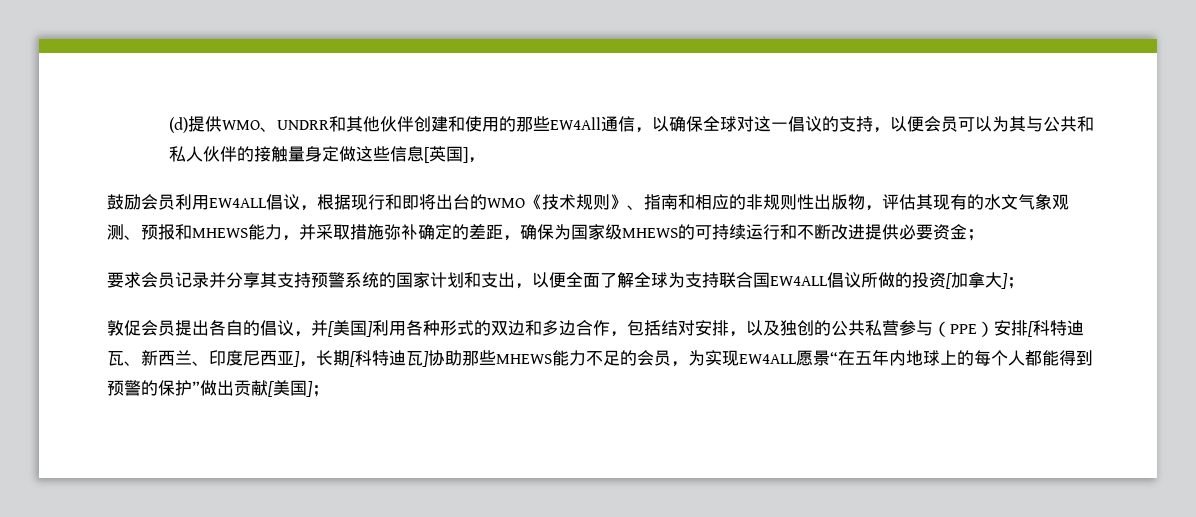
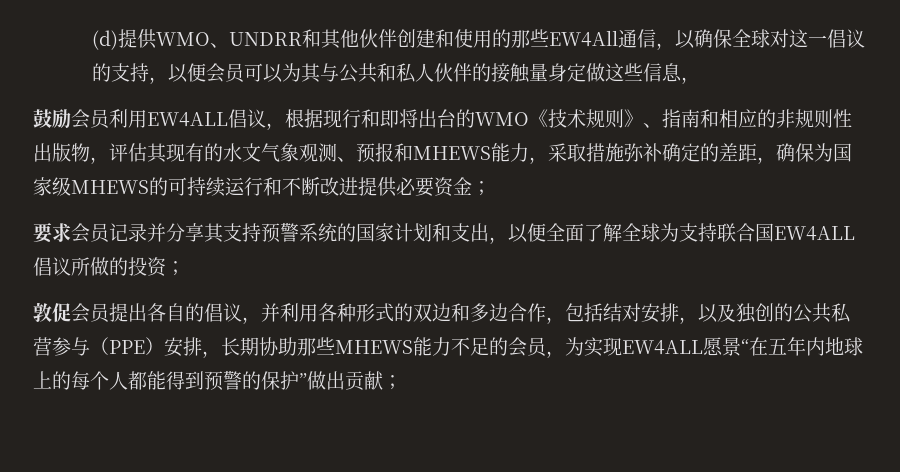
- (d)提供WMO、UNDRR和其他伙伴创建和使用的那些EW4All通信，以确保全球对这一倡议的支持，以便会员可以为其与公共和私人伙伴的接触量身定做这些信息[英国]，
+ (d)提供WMO、UNDRR和其他伙伴创建和使用的那些EW4All通信，以确保全球对这一倡议的支持，以便会员可以为其与公共和私人伙伴的接触量身定做这些信息，
- 鼓励会员利用EW4ALL倡议，根据现行和即将出台的WMO《技术规则》、指南和相应的非规则性出版物，评估其现有的水文气象观测、预报和MHEWS能力，并采取措施弥补确定的差距，确保为国家级MHEWS的可持续运行和不断改进提供必要资金；
+ 鼓励会员利用EW4ALL倡议，根据现行和即将出台的WMO《技术规则》、指南和相应的非规则性出版物，评估其现有的水文气象观测、预报和MHEWS能力，采取措施弥补确定的差距，确保为国家级MHEWS的可持续运行和不断改进提供必要资金；
- 要求会员记录并分享其支持预警系统的国家计划和支出，以便全面了解全球为支持联合国EW4ALL倡议所做的投资[加拿大]；
+ 要求会员记录并分享其支持预警系统的国家计划和支出，以便全面了解全球为支持联合国EW4ALL倡议所做的投资；
- 敦促会员提出各自的倡议，并[美国]利用各种形式的双边和多边合作，包括结对安排，以及独创的公共私营参与（PPE）安排[科特迪瓦、新西兰、印度尼西亚]，长期[科特迪瓦]协助那些MHEWS能力不足的会员，为实现EW4ALL愿景“在五年内地球上的每个人都能得到预警的保护”做出贡献[美国]；
+ 敦促会员提出各自的倡议，并利用各种形式的双边和多边合作，包括结对安排，以及独创的公共私营参与（PPE）安排，长期协助那些MHEWS能力不足的会员，为实现EW4ALL愿景“在五年内地球上的每个人都能得到预警的保护”做出贡献；

